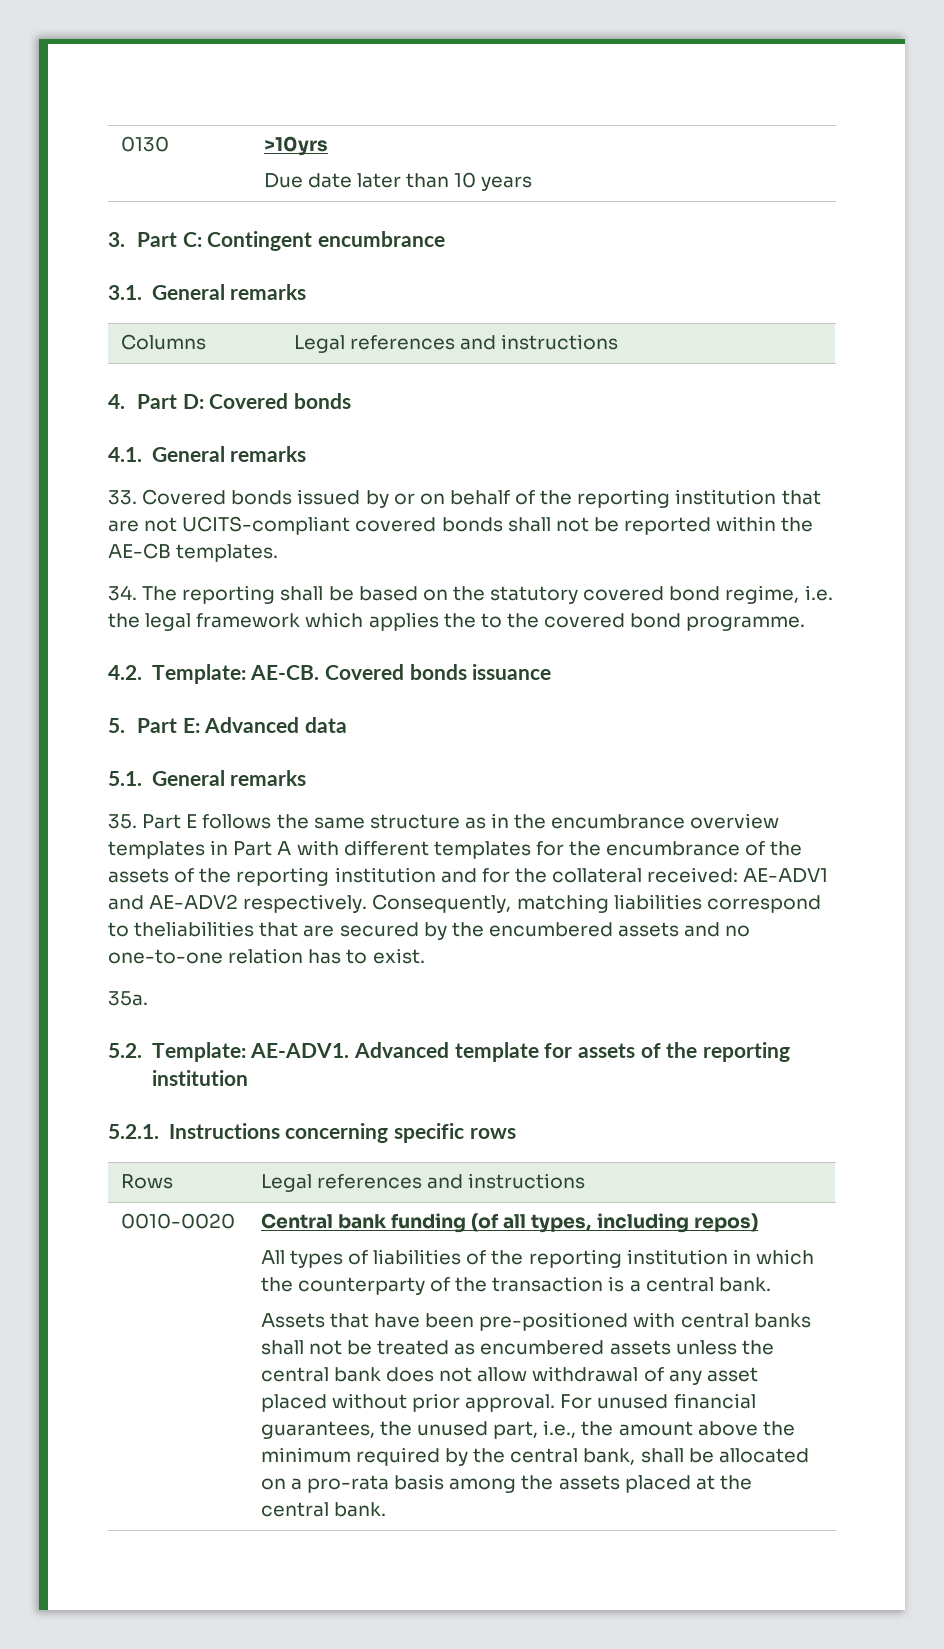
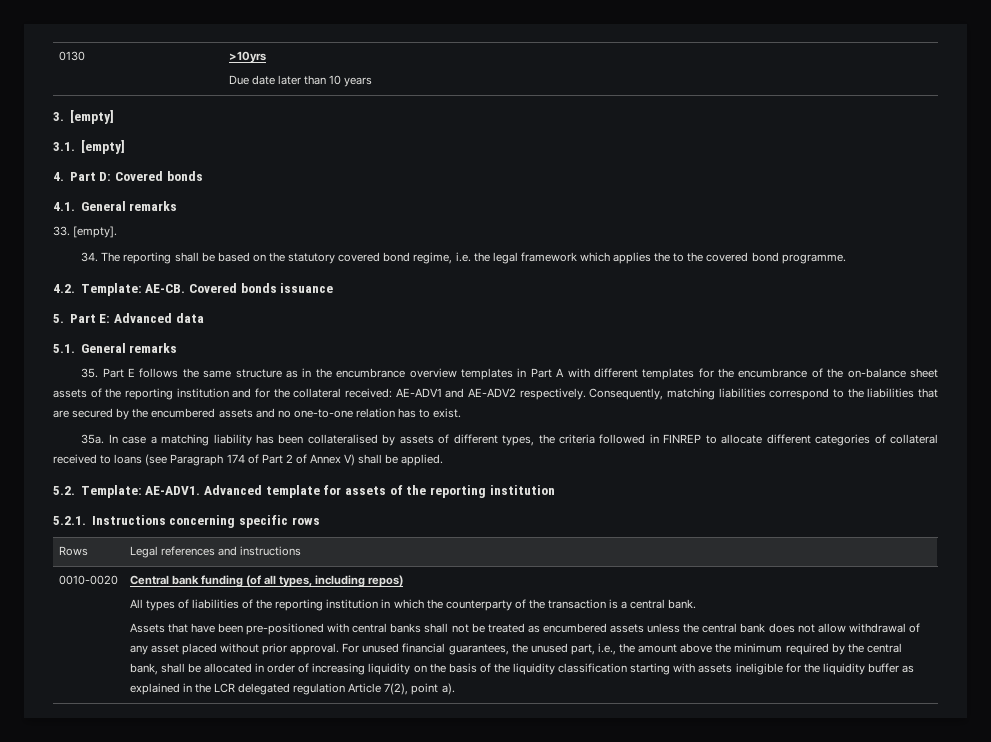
- 3. Part C: Contingent encumbrance
- 3.1. General remarks
- Columns | Legal references and instructions
+ 3. [empty]
+ 3.1. [empty]
- 33. Covered bonds issued by or on behalf of the reporting institution that are not UCITS-compliant covered bonds shall not be reported within the AE-CB templates.
+ 33. [empty].
- 35. Part E follows the same structure as in the encumbrance overview templates in Part A with different templates for the encumbrance of the assets of the reporting institution and for the collateral received: AE-ADV1 and AE-ADV2 respectively.
+ 35. Part E follows the same structure as in the encumbrance overview templates in Part A with different templates for the encumbrance of the on-balance sheet assets of the reporting institution and for the collateral received: AE-ADV1 and AE-ADV2 respectively.
- Consequently, matching liabilities correspond to theliabilities that are secured by the encumbered assets and no one-to-one relation has to exist.
+ Consequently, matching liabilities correspond to the liabilities that are secured by the encumbered assets and no one-to-one relation has to exist.
+ In case a matching liability has been collateralised by assets of different types, the criteria followed in FINREP to allocate different categories of collateral received to loans (see Paragraph 174 of Part 2 of Annex V) shall be applied.
- For unused financial guarantees, the unused part, i.e., the amount above the minimum required by the central bank, shall be allocated on a pro-rata basis among the assets placed at the central bank.
+ For unused financial guarantees, the unused part, i.e., the amount above the minimum required by the central bank, shall be allocated in order of increasing liquidity on the basis of the liquidity classification starting with assets ineligible for the liquidity buffer as explained in the LCR delegated regulation Article 7(2), point a).

